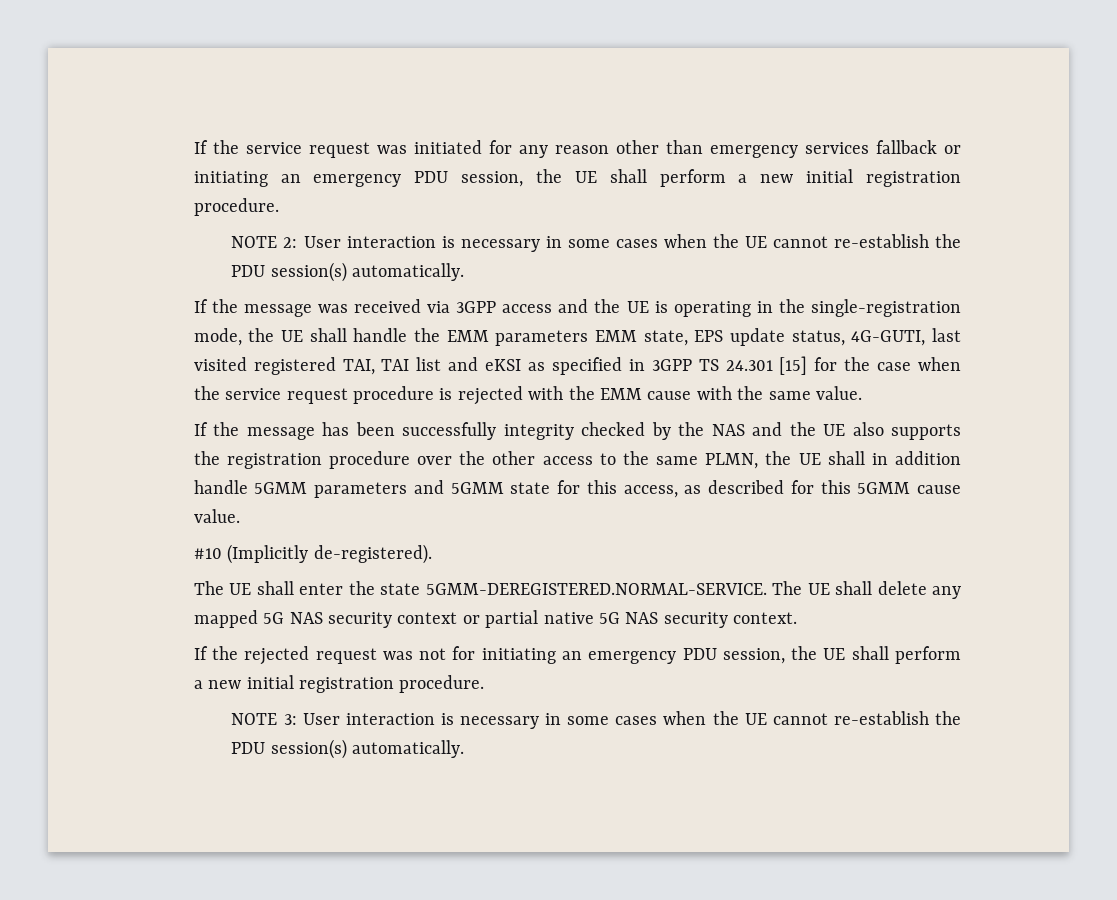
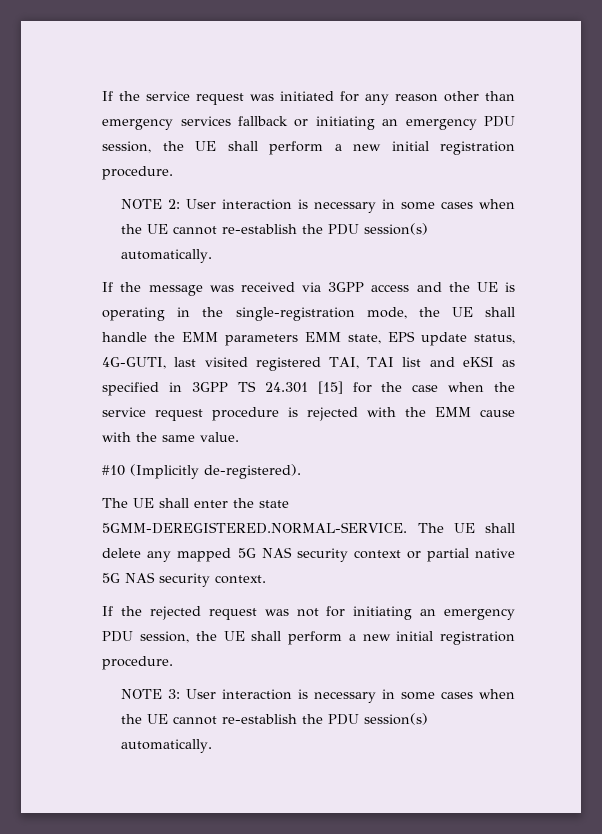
- If the message has been successfully integrity checked by the NAS and the UE also supports the registration procedure over the other access to the same PLMN, the UE shall in addition handle 5GMM parameters and 5GMM state for this access, as described for this 5GMM cause value.

